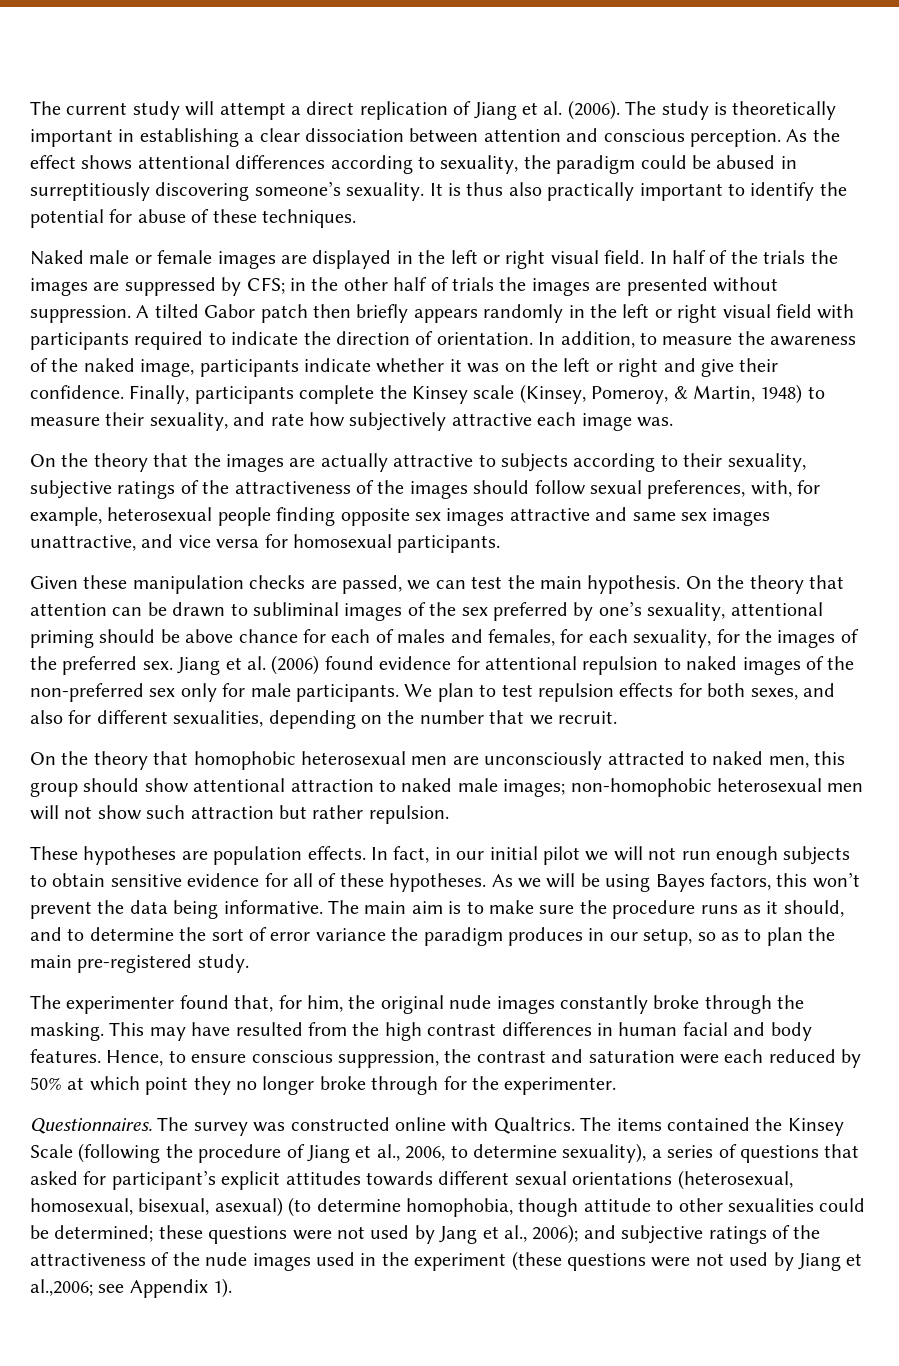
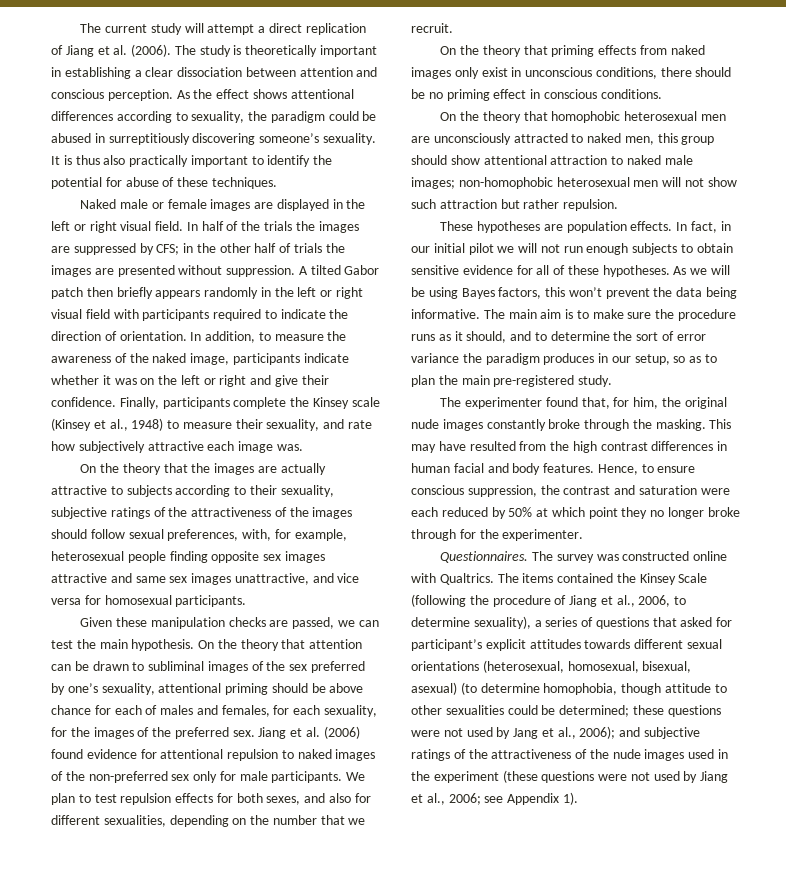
- Finally, participants complete the Kinsey scale (Kinsey, Pomeroy, & Martin, 1948) to measure their sexuality, and rate how subjectively attractive each image was.
+ Finally, participants complete the Kinsey scale (Kinsey et al., 1948) to measure their sexuality, and rate how subjectively attractive each image was.
+ On the theory that priming effects from naked images only exist in unconscious conditions, there should be no priming effect in conscious conditions.
- and subjective ratings of the attractiveness of the nude images used in the experiment (these questions were not used by Jiang et al.,2006;
+ and subjective ratings of the attractiveness of the nude images used in the experiment (these questions were not used by Jiang et al., 2006;

